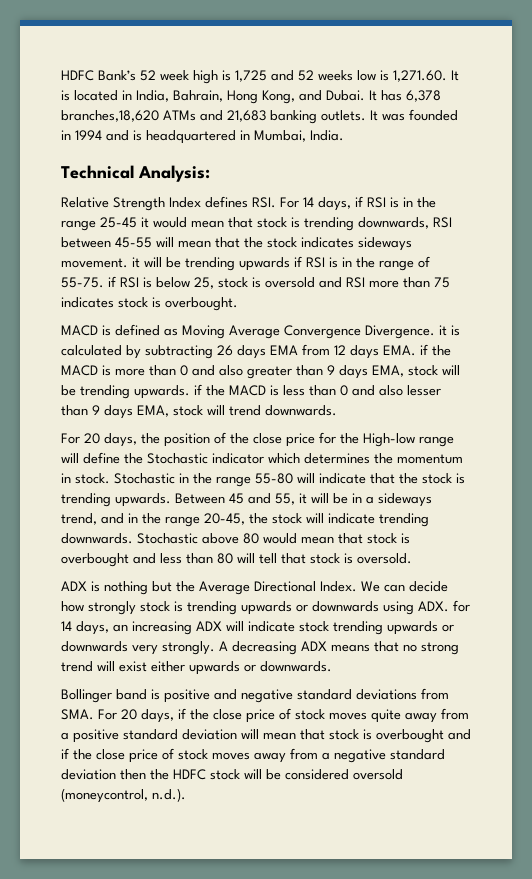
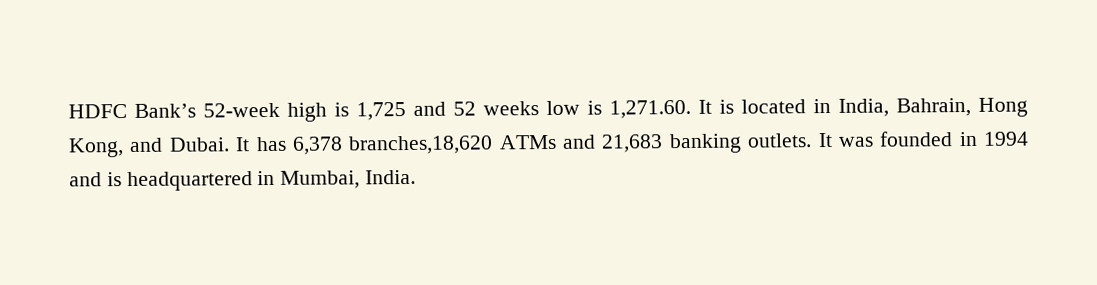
- HDFC Bank’s 52 week high is 1,725 and 52 weeks low is 1,271.60. It is located in India, Bahrain, Hong Kong, and Dubai.
+ HDFC Bank’s 52-week high is 1,725 and 52 weeks low is 1,271.60. It is located in India, Bahrain, Hong Kong, and Dubai.
- Technical Analysis:
- Relative Strength Index defines RSI. For 14 days, if RSI is in the range 25-45 it would mean that stock is trending downwards, RSI between 45-55 will mean that the stock indicates sideways movement. it will be trending upwards if RSI is in the range of 55-75. if RSI is below 25, stock is oversold and RSI more than 75 indicates stock is overbought.
- MACD is defined as Moving Average Convergence Divergence. it is calculated by subtracting 26 days EMA from 12 days EMA. if the MACD is more than 0 and also greater than 9 days EMA, stock will be trending upwards. if the MACD is less than 0 and also lesser than 9 days EMA, stock will trend downwards.
- For 20 days, the position of the close price for the High-low range will define the Stochastic indicator which determines the momentum in stock. Stochastic in the range 55-80 will indicate that the stock is trending upwards. Between 45 and 55, it will be in a sideways trend, and in the range 20-45, the stock will indicate trending downwards. Stochastic above 80 would mean that stock is overbought and less than 80 will tell that stock is oversold.
- ADX is nothing but the Average Directional Index. We can decide how strongly stock is trending upwards or downwards using ADX. for 14 days, an increasing ADX will indicate stock trending upwards or downwards very strongly. A decreasing ADX means that no strong trend will exist either upwards or downwards.
- Bollinger band is positive and negative standard deviations from SMA. For 20 days, if the close price of stock moves quite away from a positive standard deviation will mean that stock is overbought and if the close price of stock moves away from a negative standard deviation then the HDFC stock will be considered oversold (moneycontrol, n.d.).

